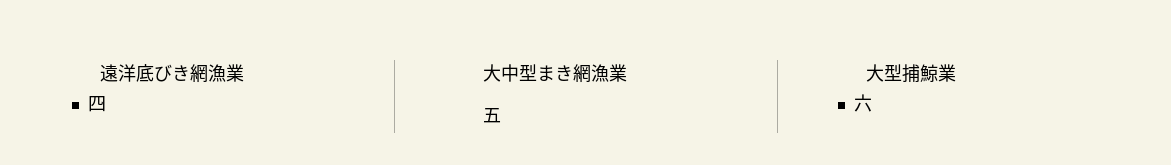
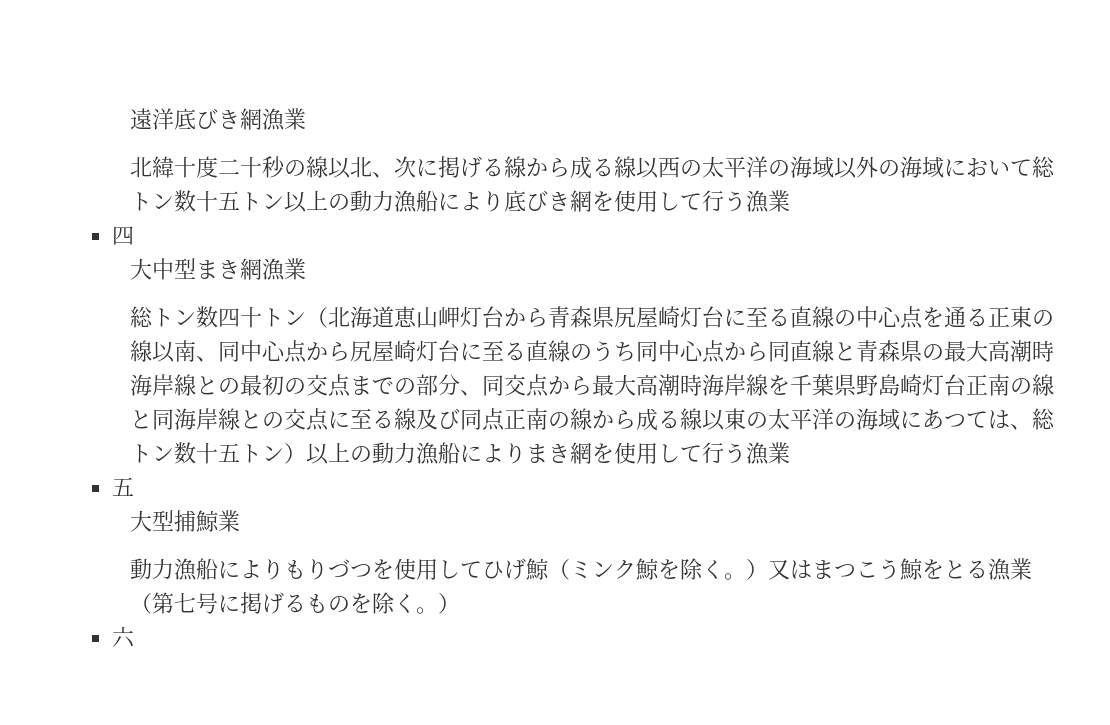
+ 北緯十度二十秒の線以北、次に掲げる線から成る線以西の太平洋の海域以外の海域において総トン数十五トン以上の動力漁船により底びき網を使用して行う漁業
+ 総トン数四十トン（北海道恵山岬灯台から青森県尻屋崎灯台に至る直線の中心点を通る正東の線以南、同中心点から尻屋崎灯台に至る直線のうち同中心点から同直線と青森県の最大高潮時海岸線との最初の交点までの部分、同交点から最大高潮時海岸線を千葉県野島崎灯台正南の線と同海岸線との交点に至る線及び同点正南の線から成る線以東の太平洋の海域にあつては、総トン数十五トン）以上の動力漁船によりまき網を使用して行う漁業
  五
  大型捕鯨業
+ 動力漁船によりもりづつを使用してひげ鯨（ミンク鯨を除く。）又はまつこう鯨をとる漁業（第七号に掲げるものを除く。）

